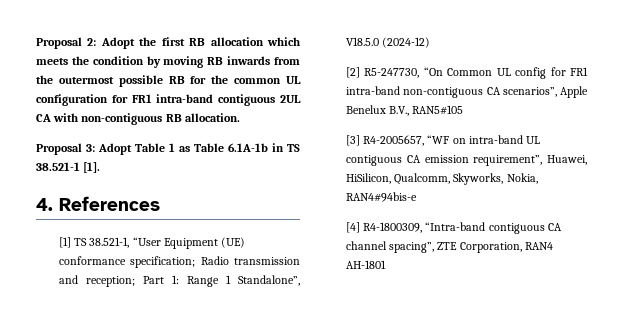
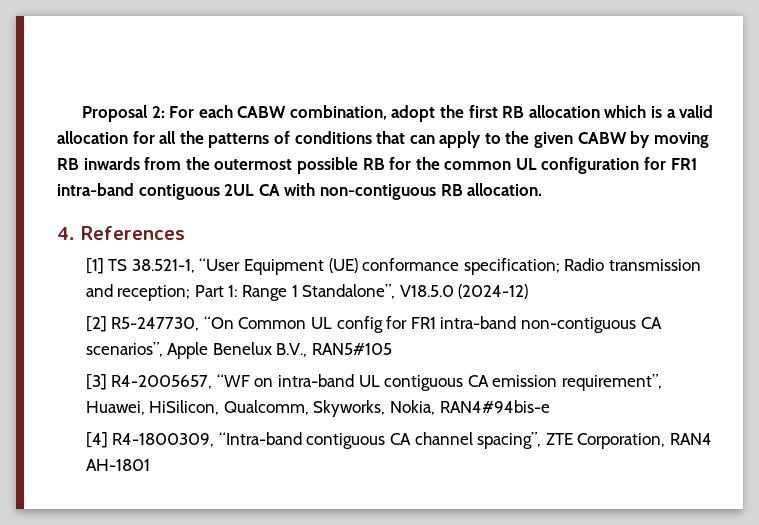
- Proposal 2: Adopt the first RB allocation which meets the condition by moving RB inwards from the outermost possible RB for the common UL configuration for FR1 intra-band contiguous 2UL CA with non-contiguous RB allocation.
+ Proposal 2: For each CABW combination, adopt the first RB allocation which is a valid allocation for all the patterns of conditions that can apply to the given CABW by moving RB inwards from the outermost possible RB for the common UL configuration for FR1 intra-band contiguous 2UL CA with non-contiguous RB allocation.
- Proposal 3: Adopt Table 1 as Table 6.1A-1b in TS 38.521-1 [1].

